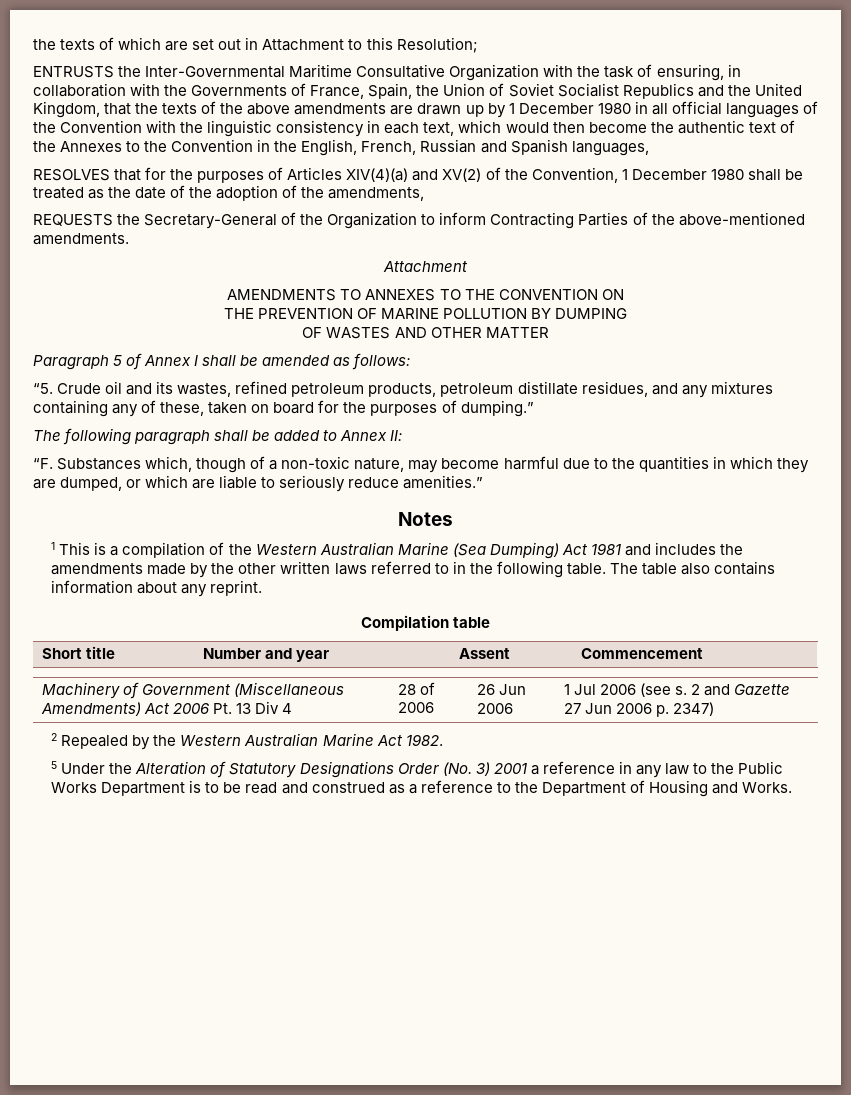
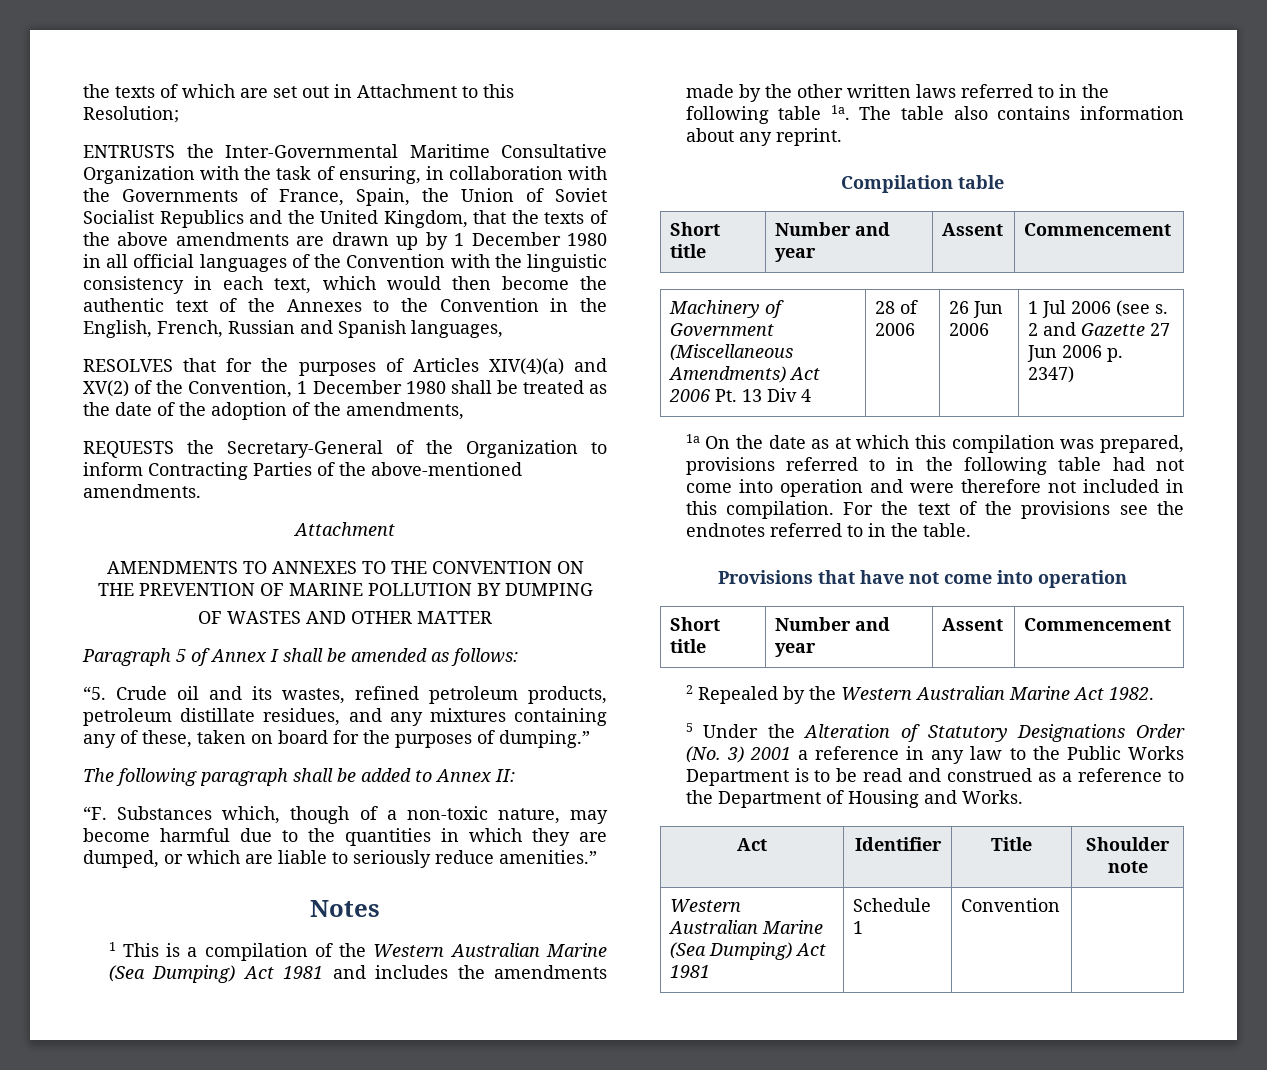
- 1 This is a compilation of the Western Australian Marine (Sea Dumping) Act 1981 and includes the amendments made by the other written laws referred to in the following table.
+ 1 This is a compilation of the Western Australian Marine (Sea Dumping) Act 1981 and includes the amendments made by the other written laws referred to in the following table 1a.
+ 1a On the date as at which this compilation was prepared, provisions referred to in the following table had not come into operation and were therefore not included in this compilation. For the text of the provisions see the endnotes referred to in the table.
+ Provisions that have not come into operation
+ Short title | Number and year | Assent | Commencement
+ Act | Identifier | Title | Shoulder note
+ Western Australian Marine (Sea Dumping) Act 1981 | Schedule 1 | Convention |

